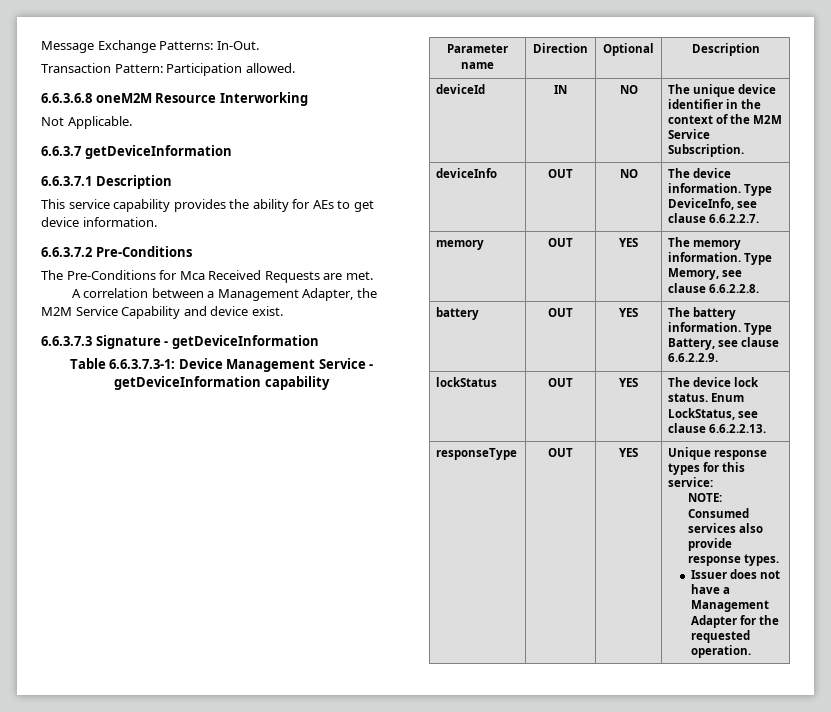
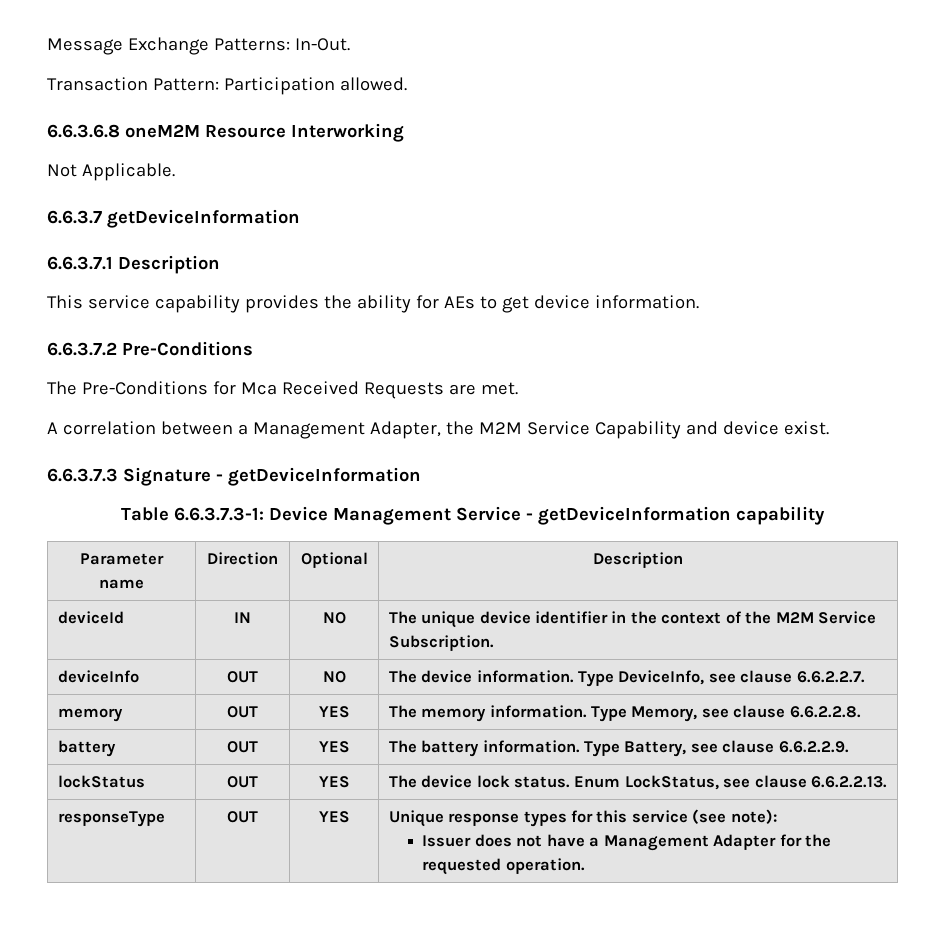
- responseType | OUT | YES | Unique response types for this service:
- NOTE: Consumed services also provide response types.
+ responseType | OUT | YES | Unique response types for this service (see note):

